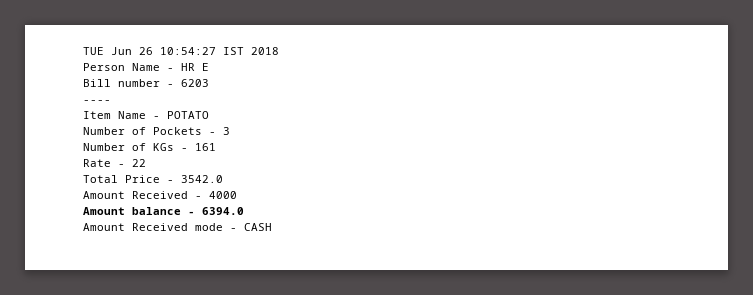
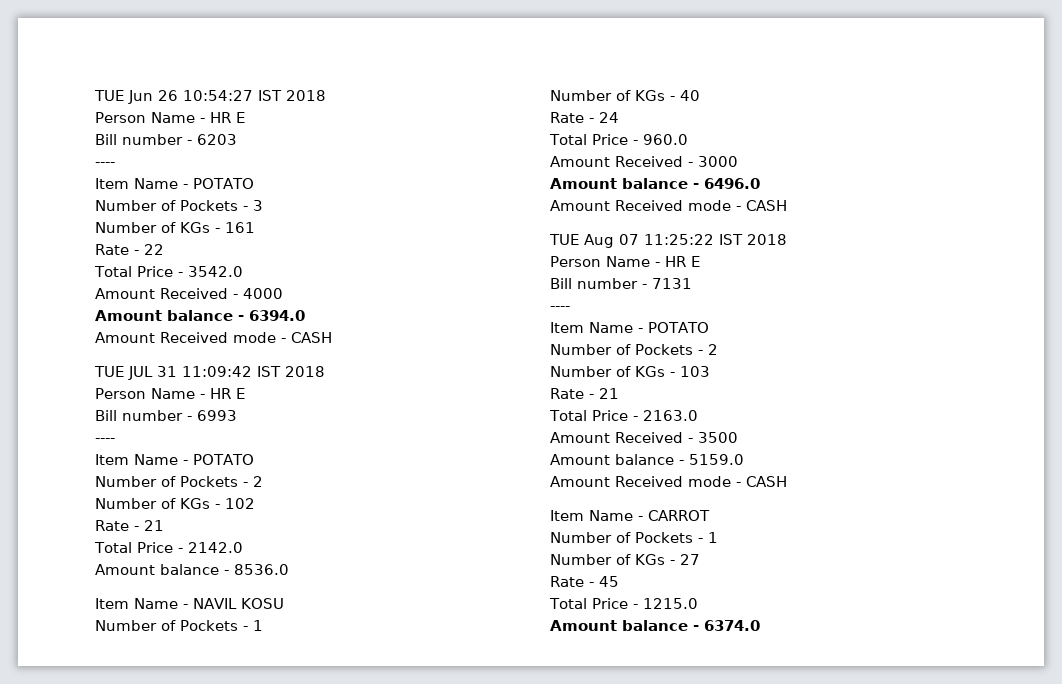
+ TUE JUL 31 11:09:42 IST 2018
+ Person Name - HR E
+ Bill number - 6993
+ ----
+ Item Name - POTATO
+ Number of Pockets - 2
+ Number of KGs - 102
+ Rate - 21
+ Total Price - 2142.0
+ Amount balance - 8536.0
+ Item Name - NAVIL KOSU
+ Number of Pockets - 1
+ Number of KGs - 40
+ Rate - 24
+ Total Price - 960.0
+ Amount Received - 3000
+ Amount balance - 6496.0
+ Amount Received mode - CASH
+ TUE Aug 07 11:25:22 IST 2018
+ Person Name - HR E
+ Bill number - 7131
+ ----
+ Item Name - POTATO
+ Number of Pockets - 2
+ Number of KGs - 103
+ Rate - 21
+ Total Price - 2163.0
+ Amount Received - 3500
+ Amount balance - 5159.0
+ Amount Received mode - CASH
+ Item Name - CARROT
+ Number of Pockets - 1
+ Number of KGs - 27
+ Rate - 45
+ Total Price - 1215.0
+ Amount balance - 6374.0

